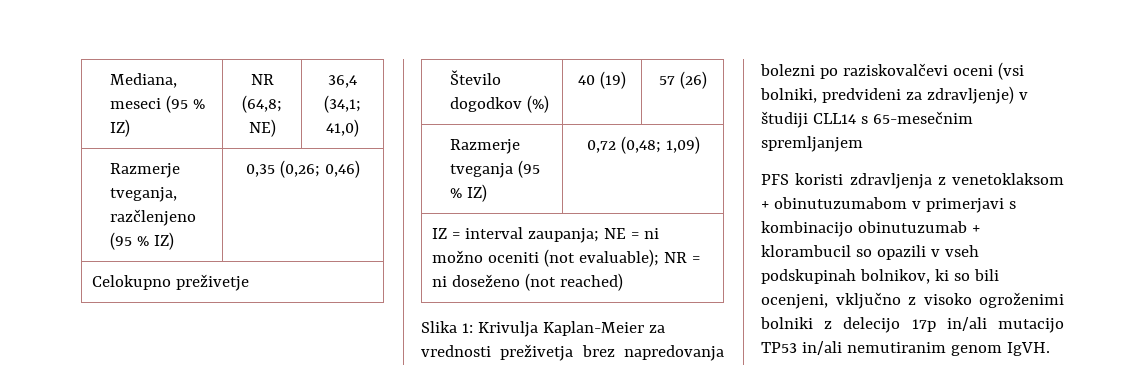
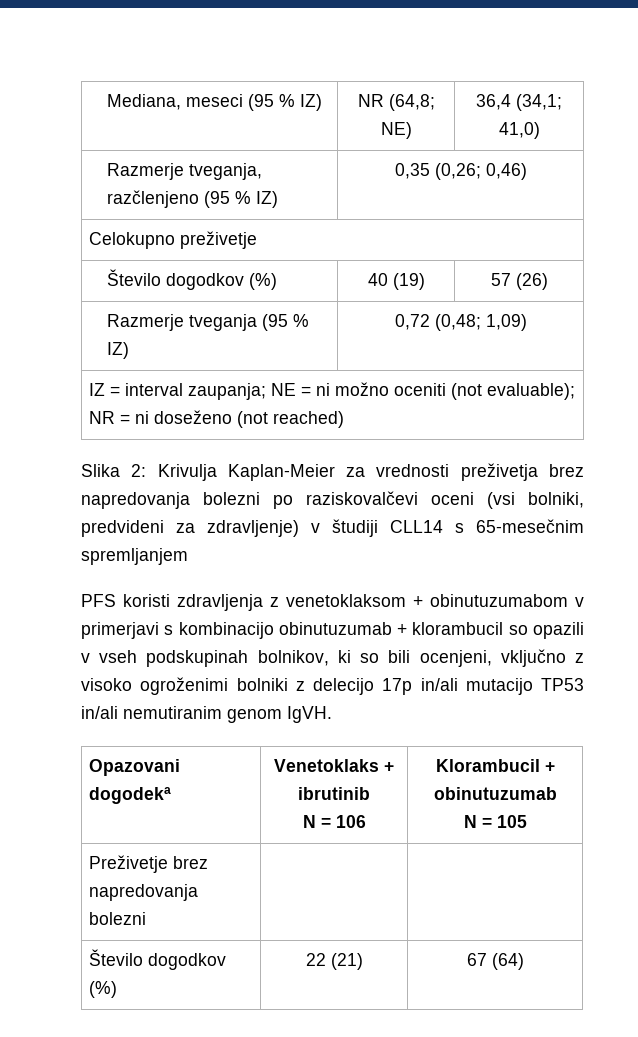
- Slika 1: Krivulja Kaplan-Meier za vrednosti preživetja brez napredovanja bolezni po raziskovalčevi oceni (vsi bolniki, predvideni za zdravljenje) v študiji CLL14 s 65-mesečnim spremljanjem
+ Slika 2: Krivulja Kaplan-Meier za vrednosti preživetja brez napredovanja bolezni po raziskovalčevi oceni (vsi bolniki, predvideni za zdravljenje) v študiji CLL14 s 65-mesečnim spremljanjem
+ Opazovani dogodeka | Venetoklaks + ibrutinib
+ N = 106 | Klorambucil + obinutuzumab
+ N = 105
+ Preživetje brez napredovanja bolezni | |
+ Število dogodkov (%) | 22 (21) | 67 (64)

